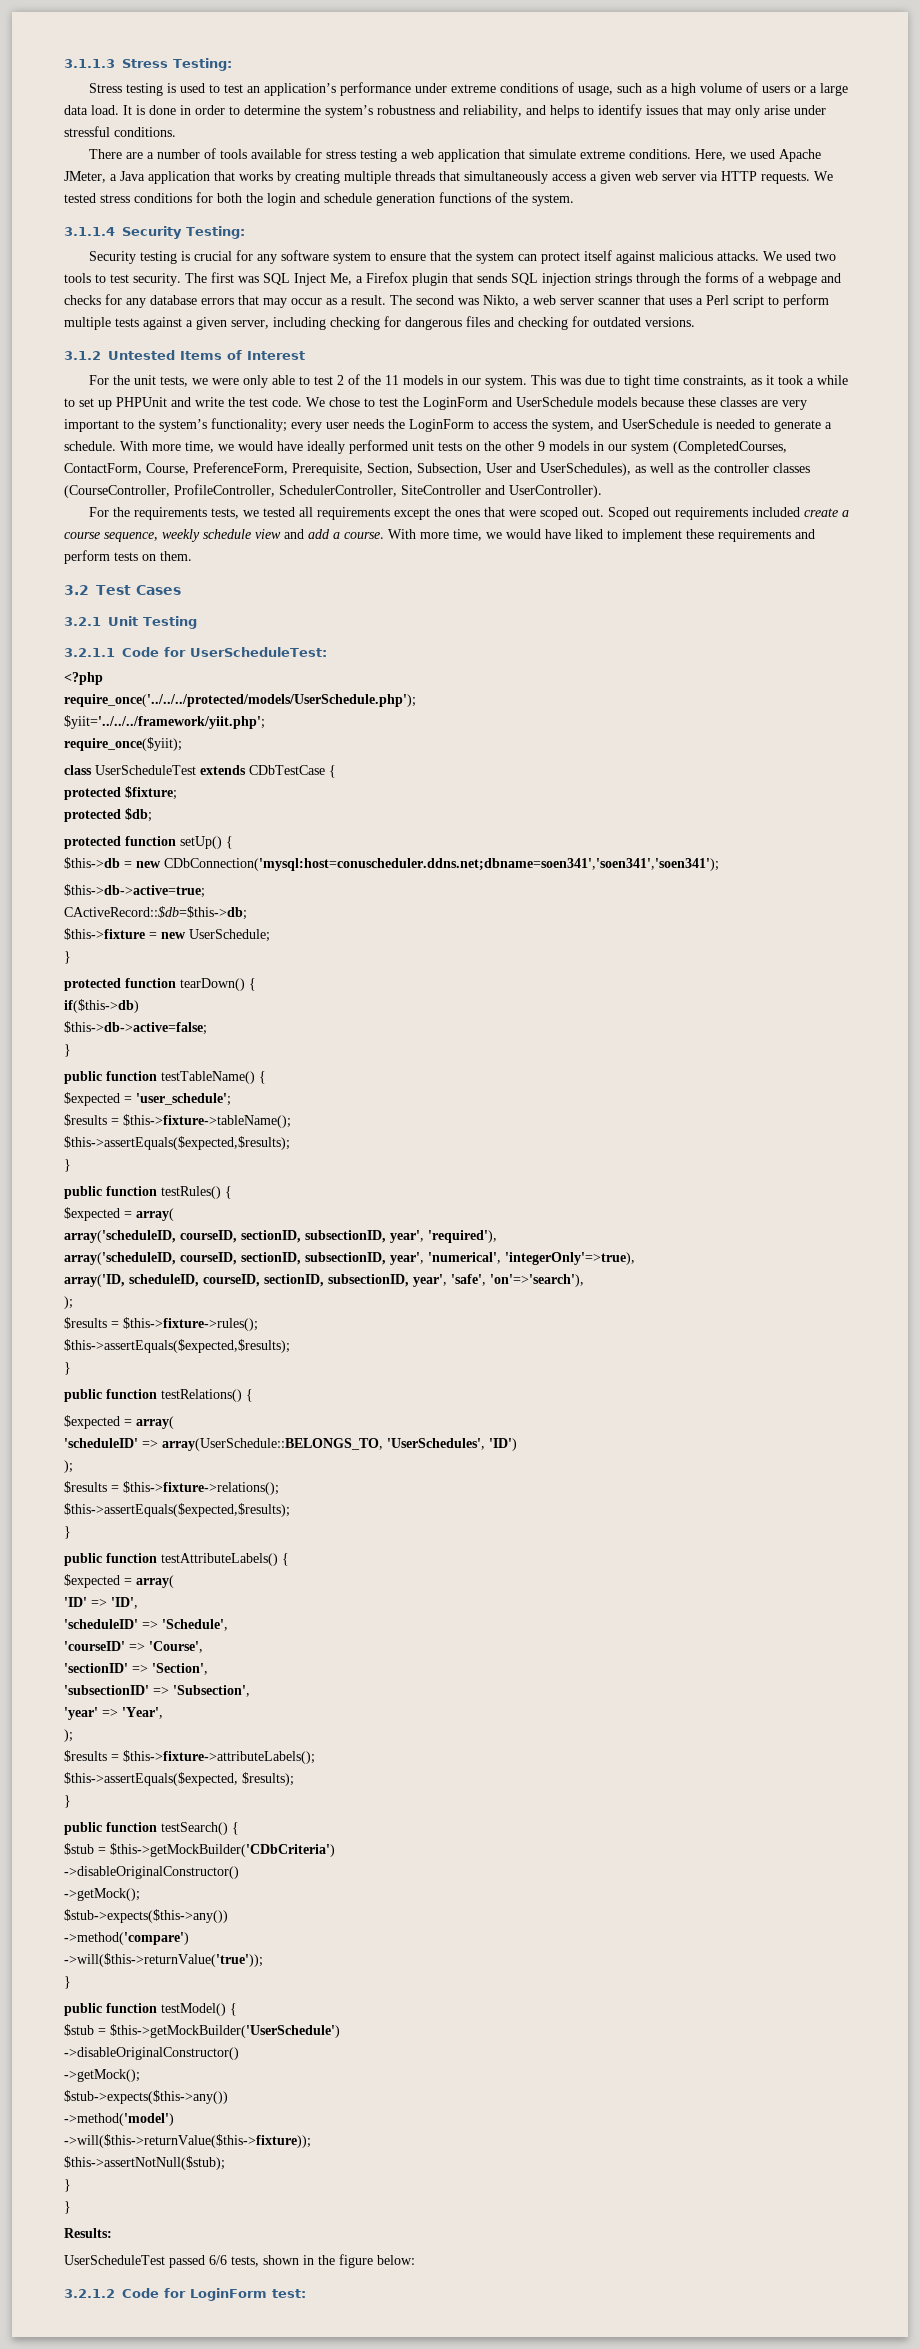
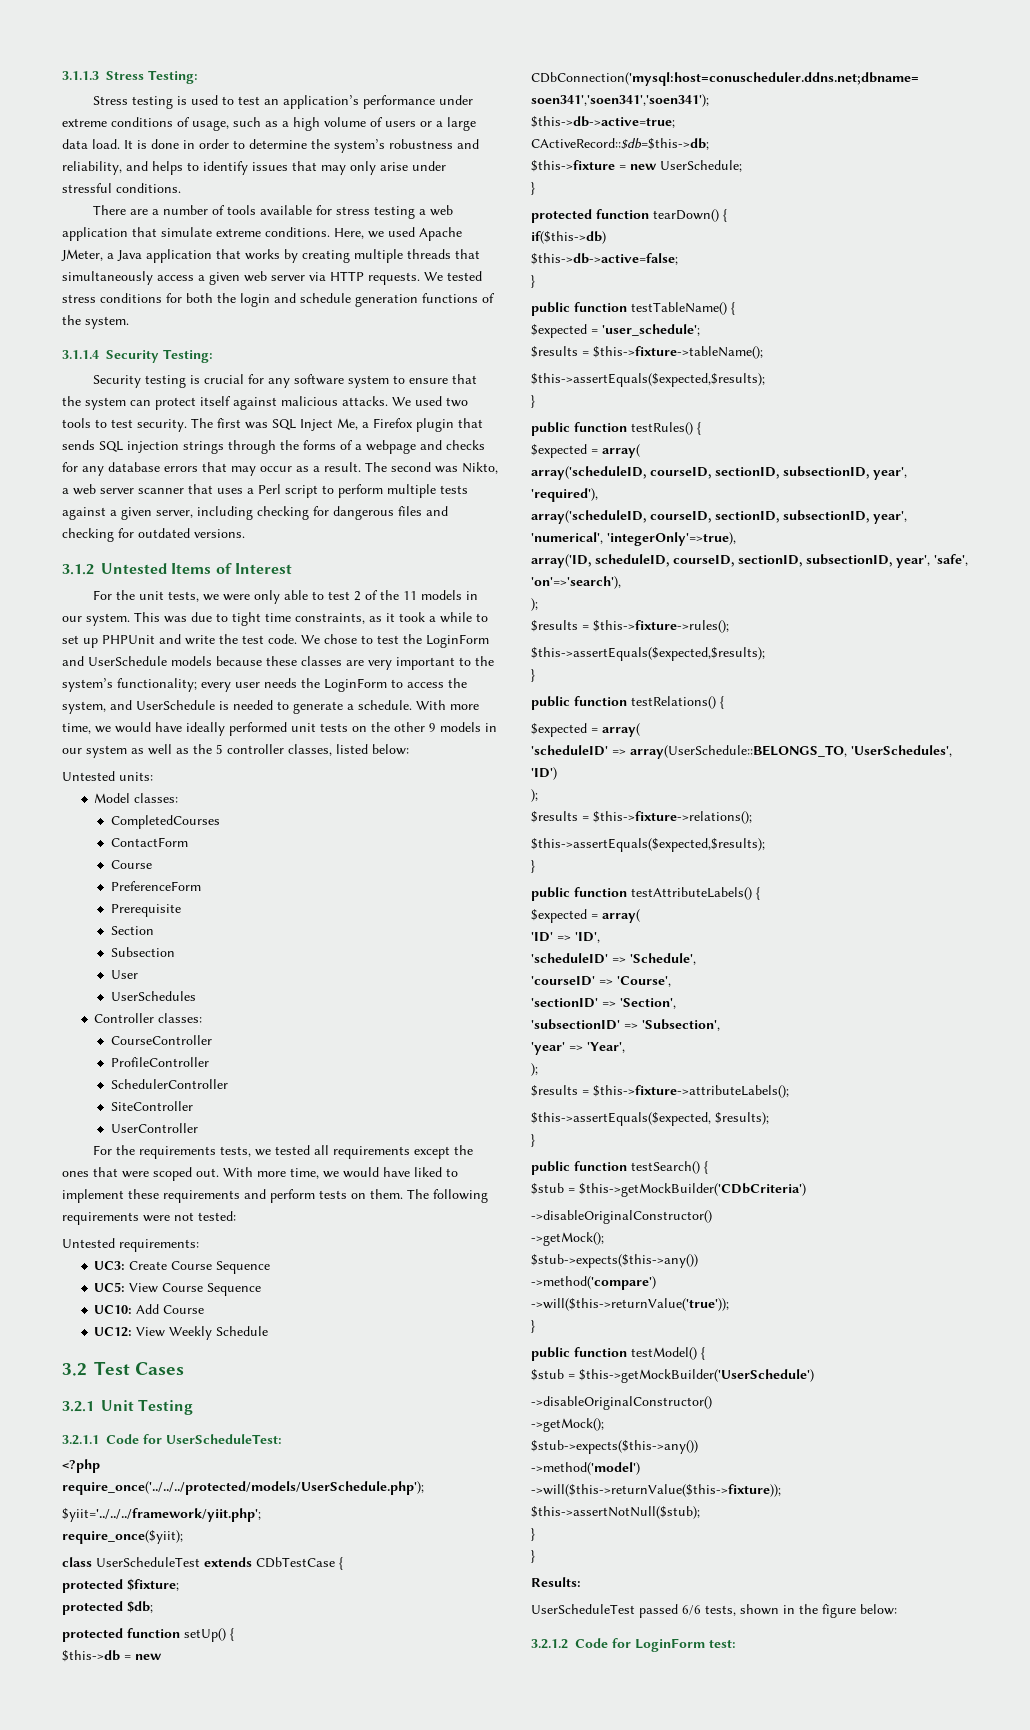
- With more time, we would have ideally performed unit tests on the other 9 models in our system (CompletedCourses, ContactForm, Course, PreferenceForm, Prerequisite, Section, Subsection, User and UserSchedules), as well as the controller classes (CourseController, ProfileController, SchedulerController, SiteController and UserController).
+ With more time, we would have ideally performed unit tests on the other 9 models in our system as well as the 5 controller classes, listed below:
+ Untested units:
+ Model classes:
+ CompletedCourses
+ ContactForm
+ Course
+ PreferenceForm
+ Prerequisite
+ Section
+ Subsection
+ User
+ UserSchedules
+ Controller classes:
+ CourseController
+ ProfileController
+ SchedulerController
+ SiteController
+ UserController
- Scoped out requirements included create a course sequence, weekly schedule view and add a course.
+ The following requirements were not tested:
+ Untested requirements:
+ UC3: Create Course Sequence
+ UC5: View Course Sequence
+ UC10: Add Course
+ UC12: View Weekly Schedule

